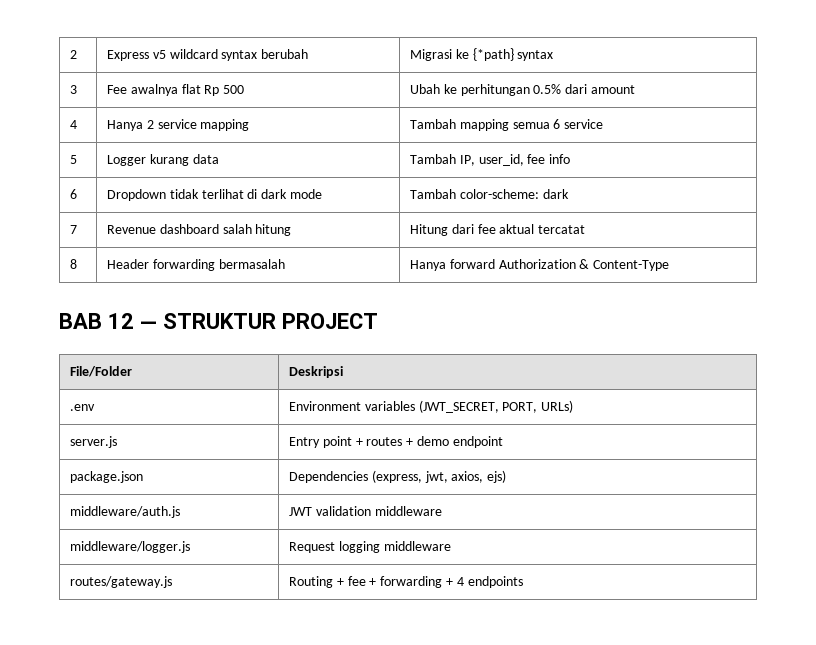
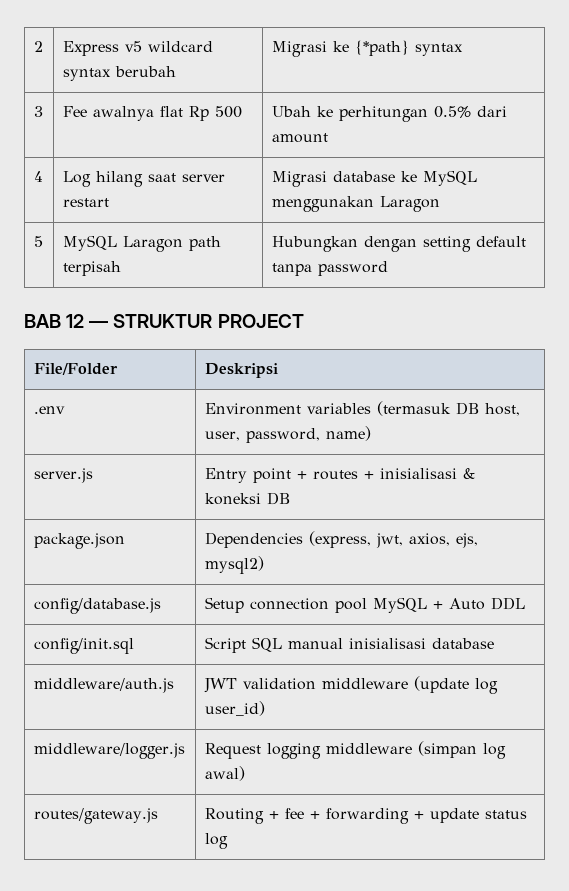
- 4 | Hanya 2 service mapping | Tambah mapping semua 6 service
- 5 | Logger kurang data | Tambah IP, user_id, fee info
- 6 | Dropdown tidak terlihat di dark mode | Tambah color-scheme: dark
- 7 | Revenue dashboard salah hitung | Hitung dari fee aktual tercatat
- 8 | Header forwarding bermasalah | Hanya forward Authorization & Content-Type
+ 4 | Log hilang saat server restart | Migrasi database ke MySQL menggunakan Laragon
+ 5 | MySQL Laragon path terpisah | Hubungkan dengan setting default tanpa password
- .env | Environment variables (JWT_SECRET, PORT, URLs)
+ .env | Environment variables (termasuk DB host, user, password, name)
- server.js | Entry point + routes + demo endpoint
+ server.js | Entry point + routes + inisialisasi & koneksi DB
- package.json | Dependencies (express, jwt, axios, ejs)
+ package.json | Dependencies (express, jwt, axios, ejs, mysql2)
+ config/database.js | Setup connection pool MySQL + Auto DDL
+ config/init.sql | Script SQL manual inisialisasi database
- middleware/auth.js | JWT validation middleware
+ middleware/auth.js | JWT validation middleware (update log user_id)
- middleware/logger.js | Request logging middleware
+ middleware/logger.js | Request logging middleware (simpan log awal)
- routes/gateway.js | Routing + fee + forwarding + 4 endpoints
+ routes/gateway.js | Routing + fee + forwarding + update status log

